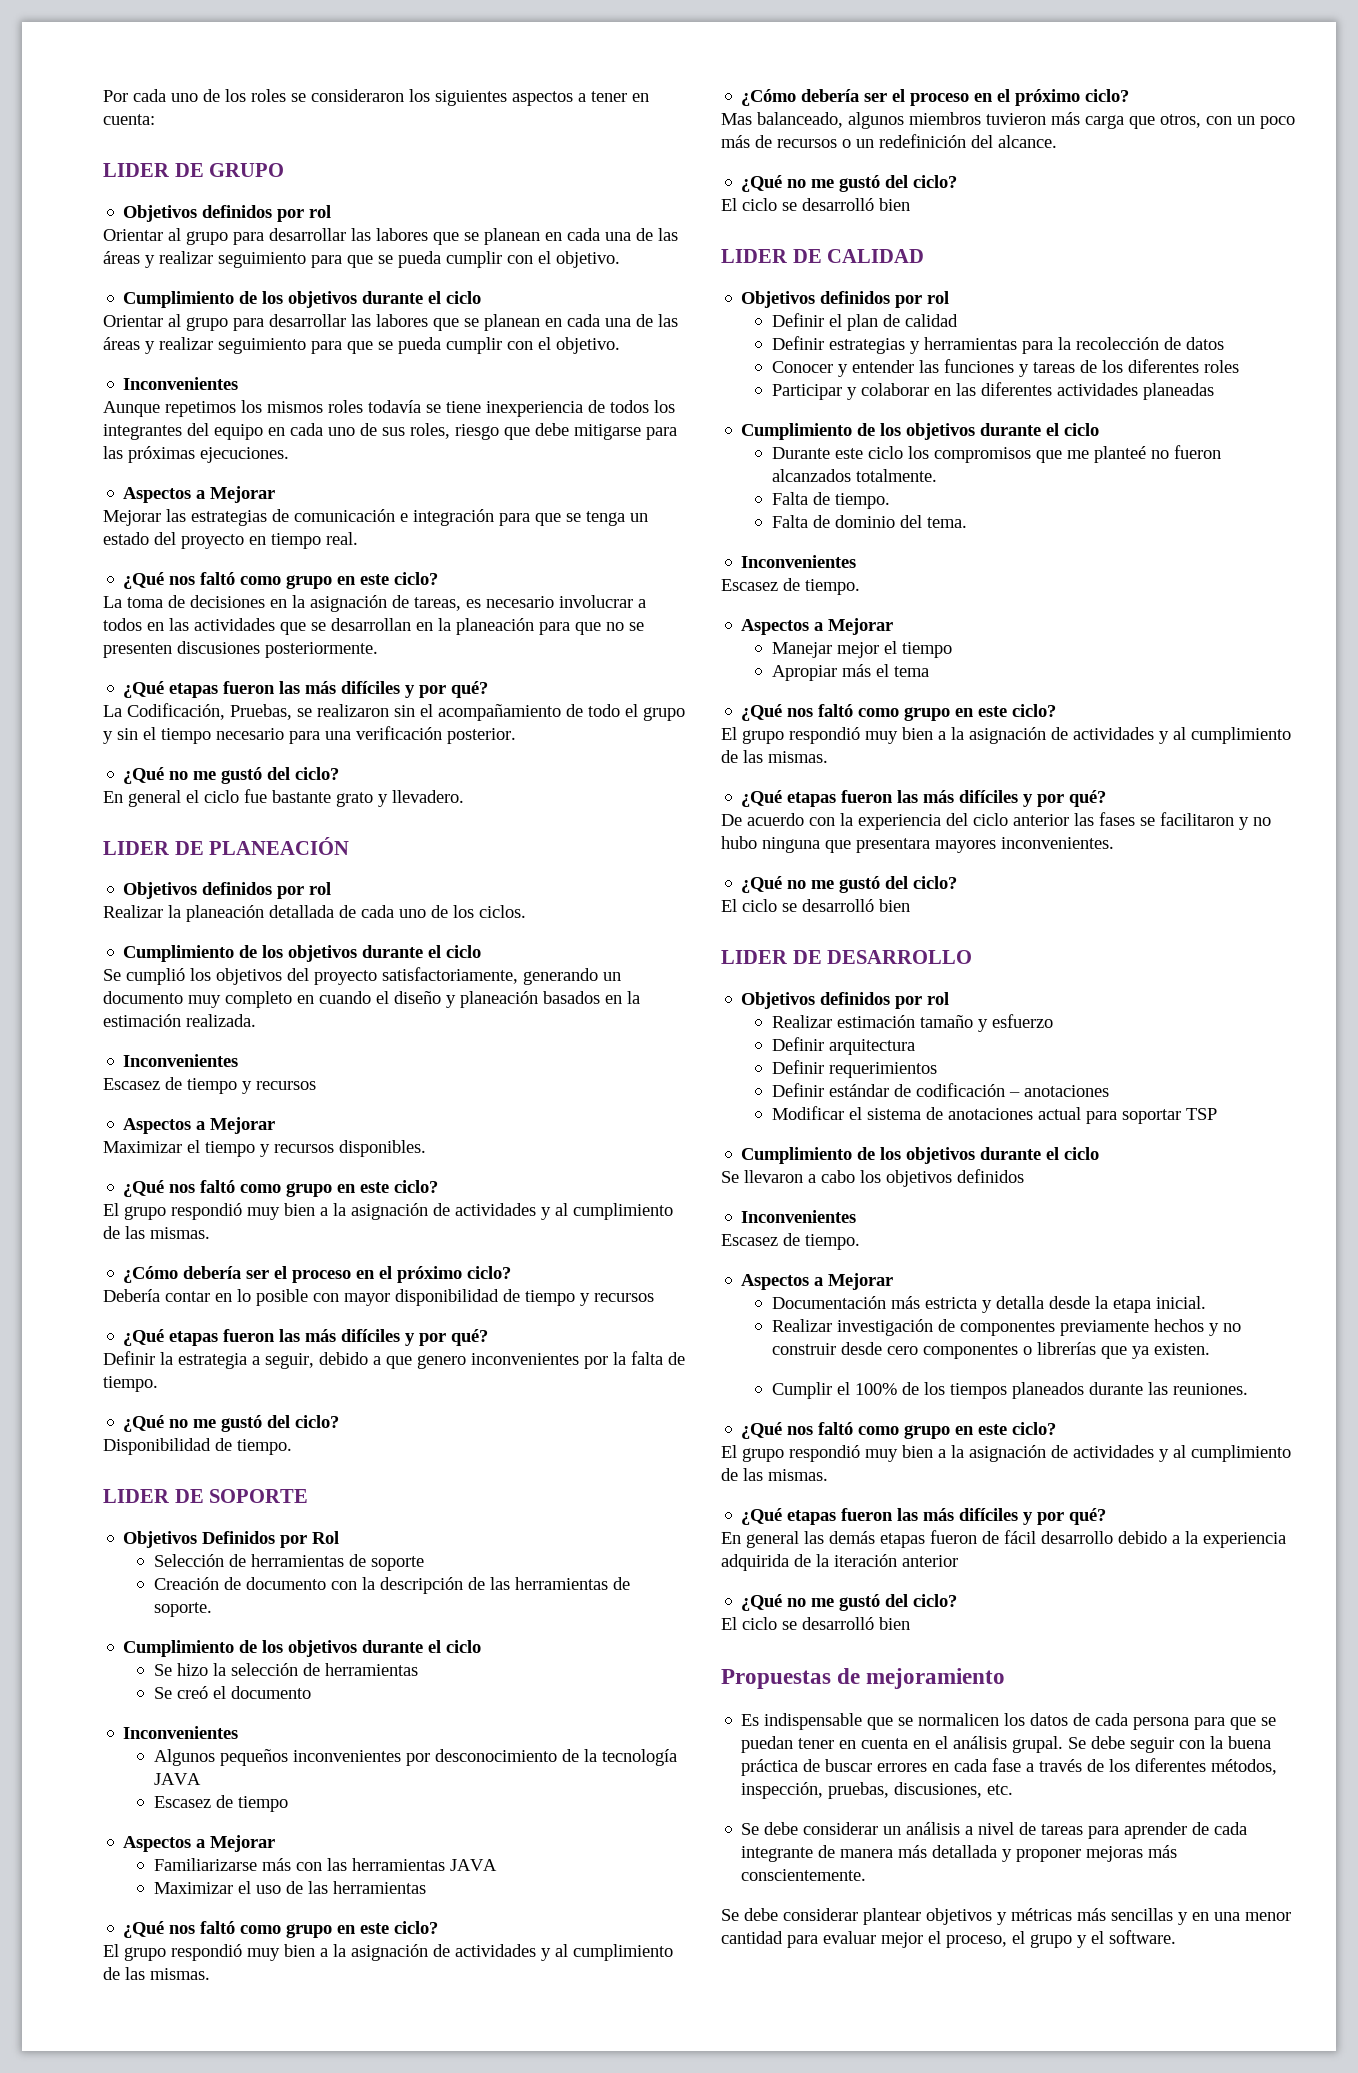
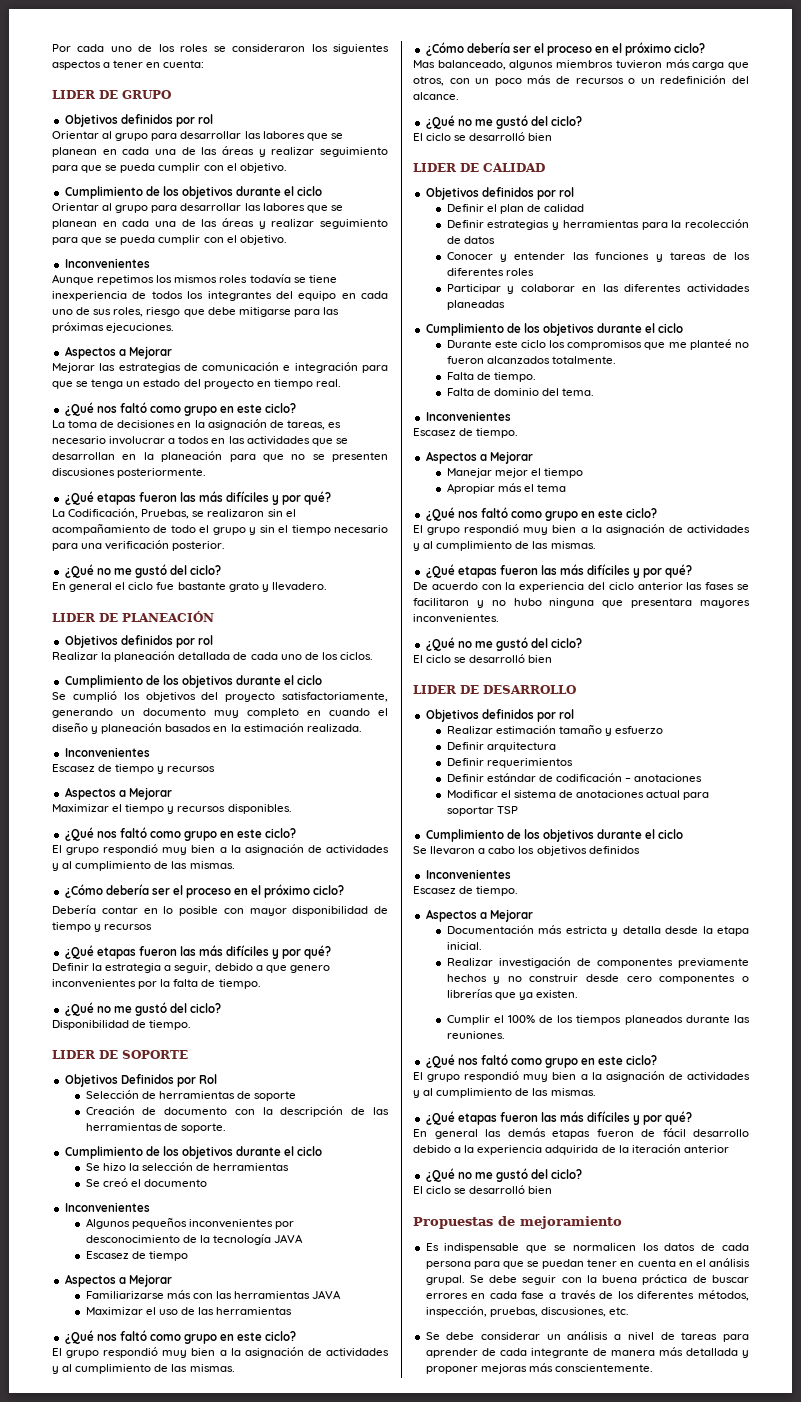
- Se debe considerar plantear objetivos y métricas más sencillas y en una menor cantidad para evaluar mejor el proceso, el grupo y el software.

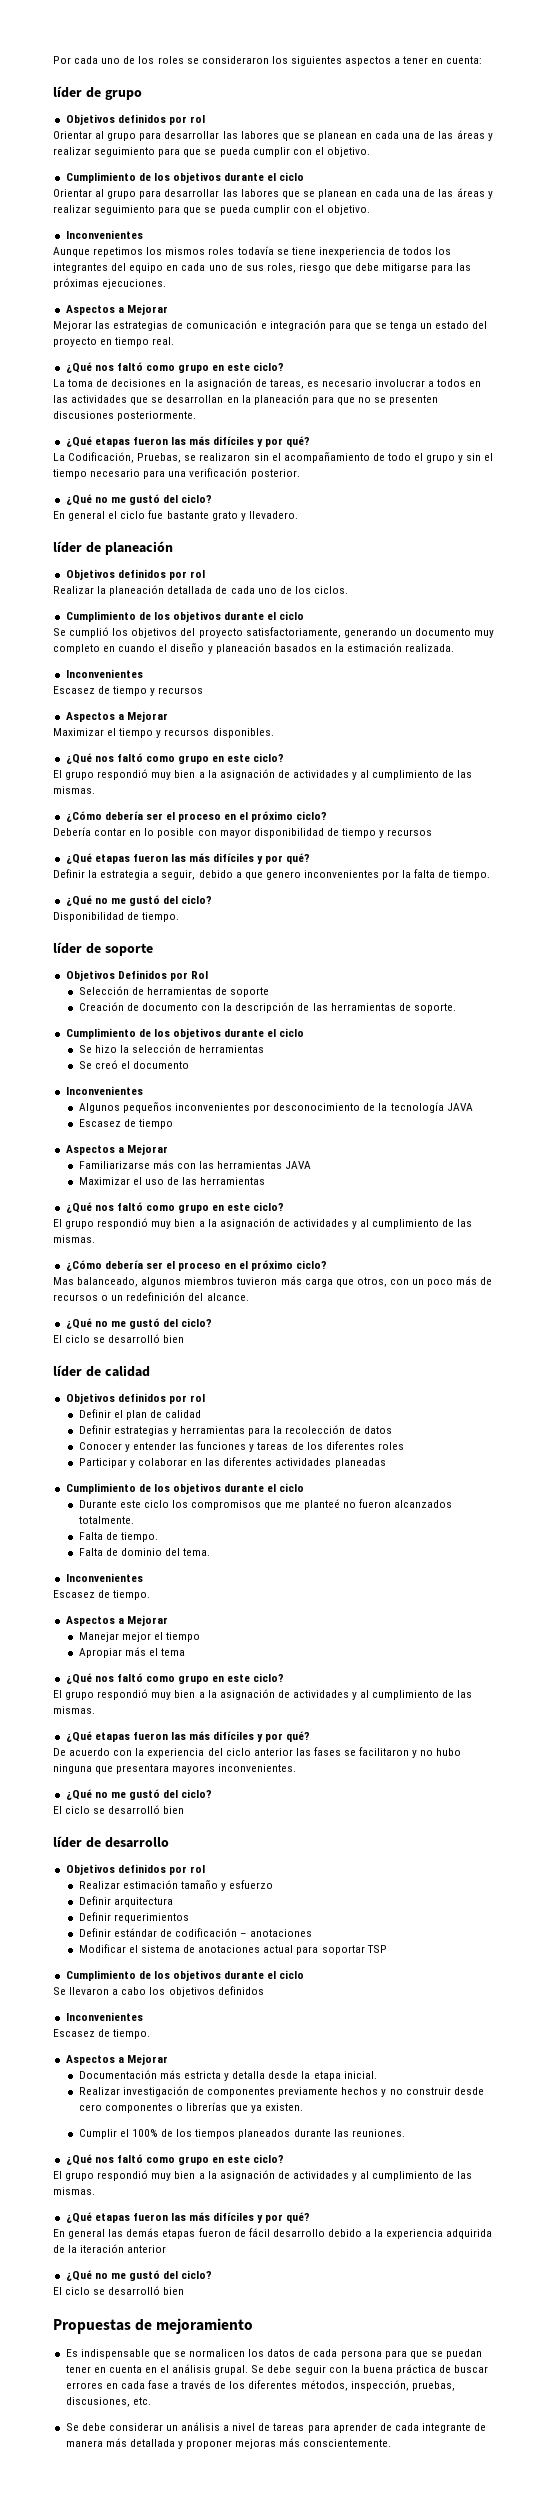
- LIDER DE GRUPO
+ líder de grupo
- LIDER DE PLANEACIÓN
+ líder de planeación
- LIDER DE SOPORTE
+ líder de soporte
- LIDER DE CALIDAD
+ líder de calidad
- LIDER DE DESARROLLO
+ líder de desarrollo

